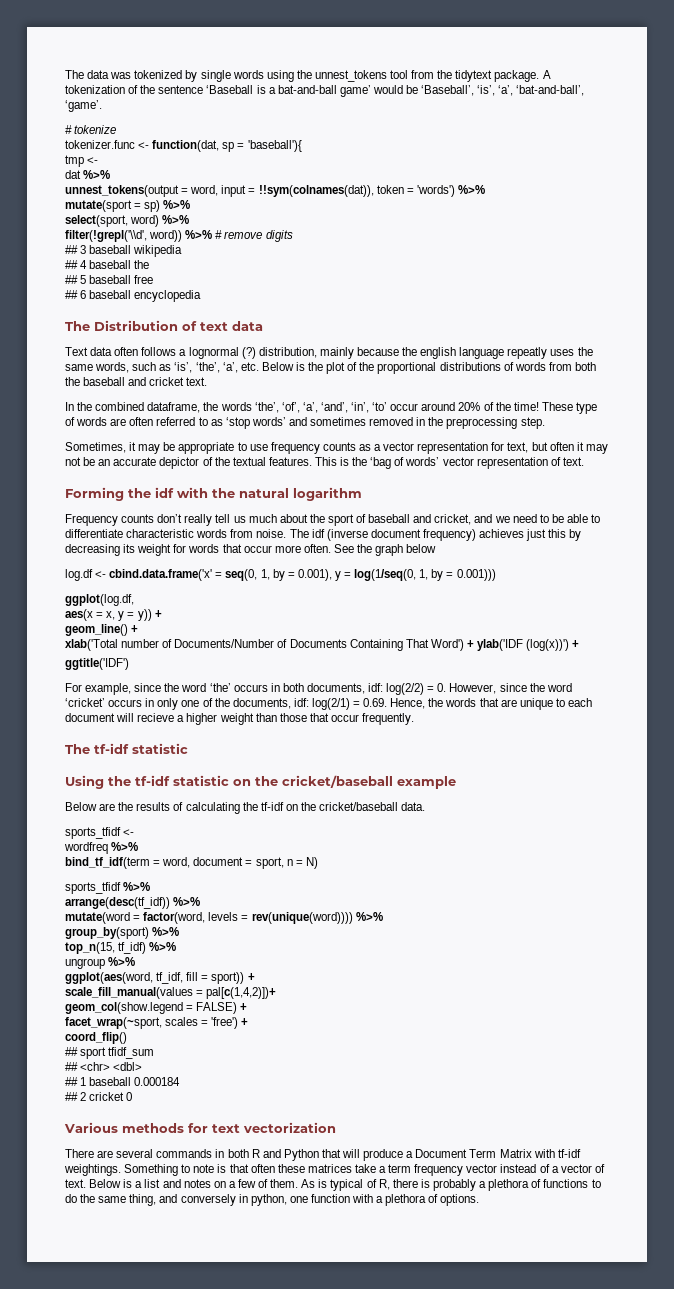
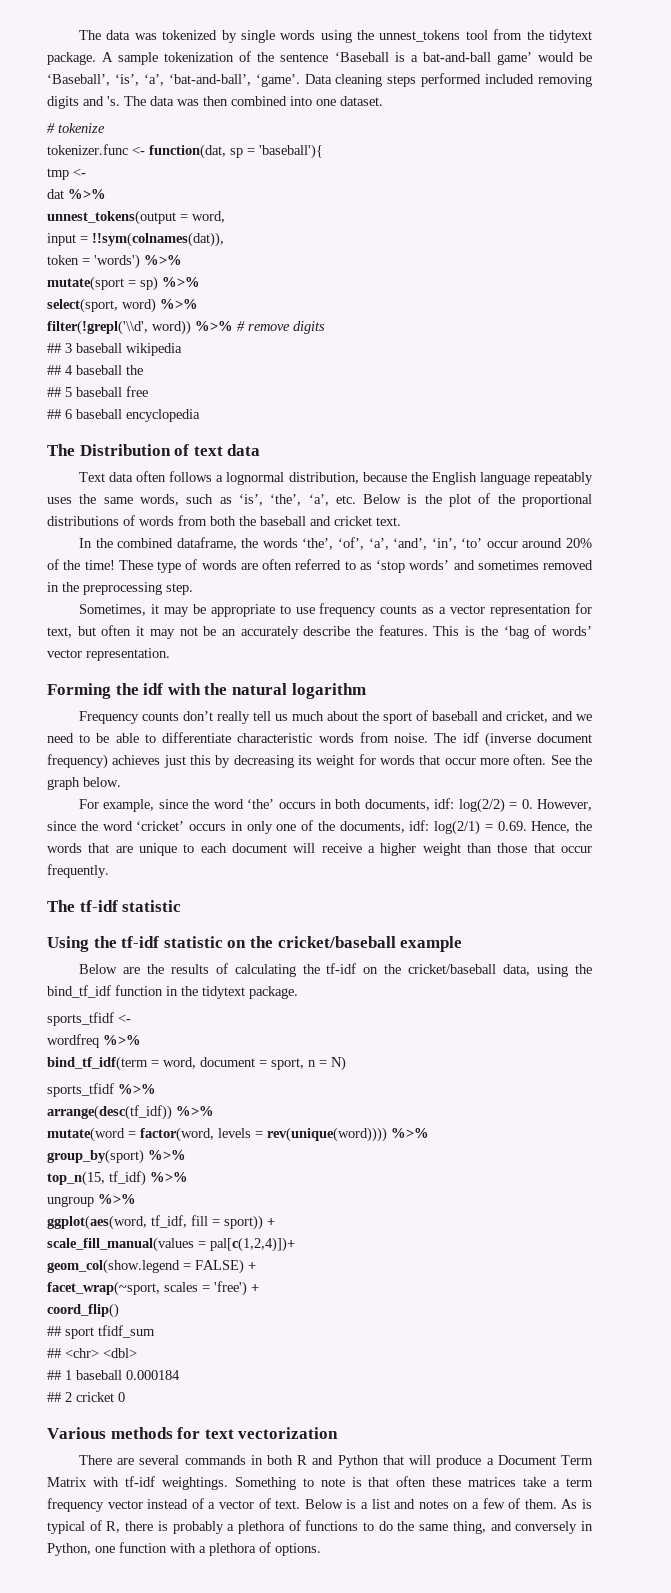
- A tokenization of the sentence ‘Baseball is a bat-and-ball game’ would be ‘Baseball’, ‘is’, ‘a’, ‘bat-and-ball’, ‘game’.
+ A sample tokenization of the sentence ‘Baseball is a bat-and-ball game’ would be ‘Baseball’, ‘is’, ‘a’, ‘bat-and-ball’, ‘game’. Data cleaning steps performed included removing digits and 's. The data was then combined into one dataset.
- unnest_tokens(output = word, input = !!sym(colnames(dat)), token = 'words') %>%
+ unnest_tokens(output = word,
+ input = !!sym(colnames(dat)),
+ token = 'words') %>%
- Text data often follows a lognormal (?) distribution, mainly because the english language repeatly uses the same words, such as ‘is’, ‘the’, ‘a’, etc. Below is the plot of the proportional distributions of words from both the baseball and cricket text.
+ Text data often follows a lognormal distribution, because the English language repeatably uses the same words, such as ‘is’, ‘the’, ‘a’, etc. Below is the plot of the proportional distributions of words from both the baseball and cricket text.
- Sometimes, it may be appropriate to use frequency counts as a vector representation for text, but often it may not be an accurate depictor of the textual features.
+ Sometimes, it may be appropriate to use frequency counts as a vector representation for text, but often it may not be an accurately describe the features.
- This is the ‘bag of words’ vector representation of text.
+ This is the ‘bag of words’ vector representation.
- See the graph below
- log.df <- cbind.data.frame('x' = seq(0, 1, by = 0.001), y = log(1/seq(0, 1, by = 0.001)))
- ggplot(log.df,
- aes(x = x, y = y)) +
- geom_line() +
- xlab('Total number of Documents/Number of Documents Containing That Word') + ylab('IDF (log(x))') +
- ggtitle('IDF')
+ See the graph below.
- For example, since the word ‘the’ occurs in both documents, idf: log(2/2) = 0. However, since the word ‘cricket’ occurs in only one of the documents, idf: log(2/1) = 0.69. Hence, the words that are unique to each document will recieve a higher weight than those that occur frequently.
+ For example, since the word ‘the’ occurs in both documents, idf: log(2/2) = 0. However, since the word ‘cricket’ occurs in only one of the documents, idf: log(2/1) = 0.69. Hence, the words that are unique to each document will receive a higher weight than those that occur frequently.
- Below are the results of calculating the tf-idf on the cricket/baseball data.
+ Below are the results of calculating the tf-idf on the cricket/baseball data, using the bind_tf_idf function in the tidytext package.
- scale_fill_manual(values = pal[c(1,4,2)])+
+ scale_fill_manual(values = pal[c(1,2,4)])+
- As is typical of R, there is probably a plethora of functions to do the same thing, and conversely in python, one function with a plethora of options.
+ As is typical of R, there is probably a plethora of functions to do the same thing, and conversely in Python, one function with a plethora of options.

